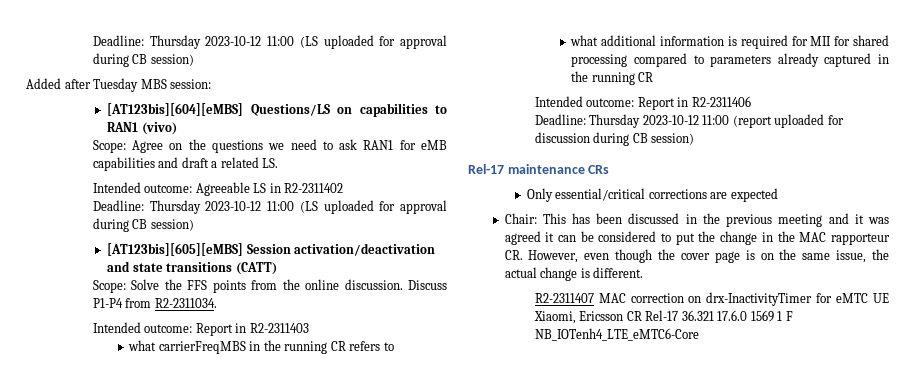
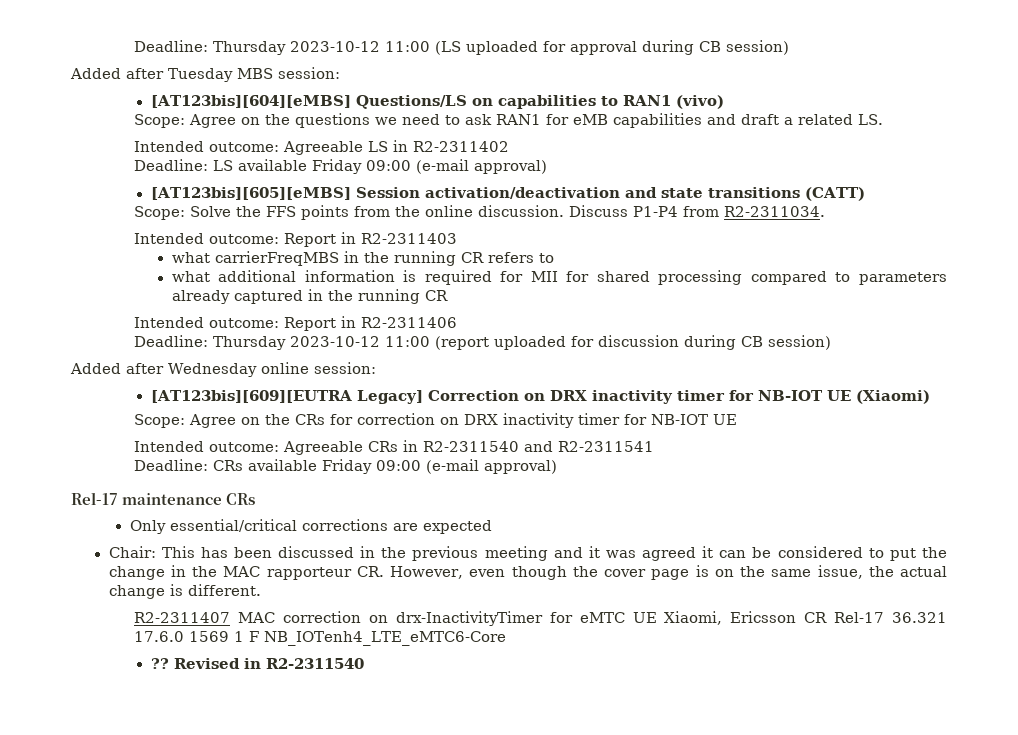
  Intended outcome: Agreeable LS in R2-2311402
- Deadline: Thursday 2023-10-12 11:00 (LS uploaded for approval during CB session)
+ Deadline: LS available Friday 09:00 (e-mail approval)
+ Added after Wednesday online session:
+ [AT123bis][609][EUTRA Legacy] Correction on DRX inactivity timer for NB-IOT UE (Xiaomi)
+ Scope: Agree on the CRs for correction on DRX inactivity timer for NB-IOT UE
+ Intended outcome: Agreeable CRs in R2-2311540 and R2-2311541
+ Deadline: CRs available Friday 09:00 (e-mail approval)
+ ?? Revised in R2-2311540

